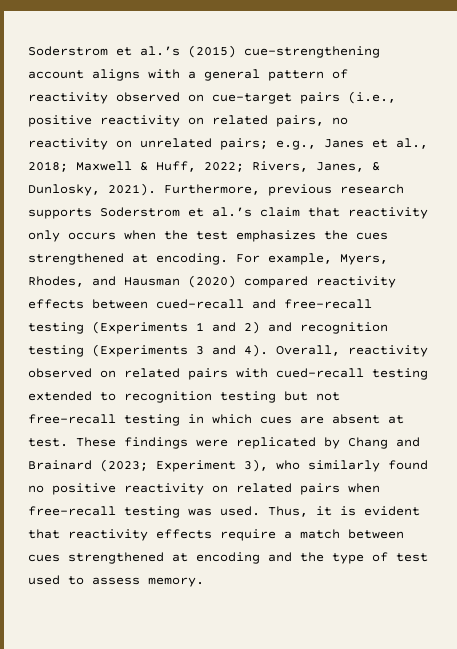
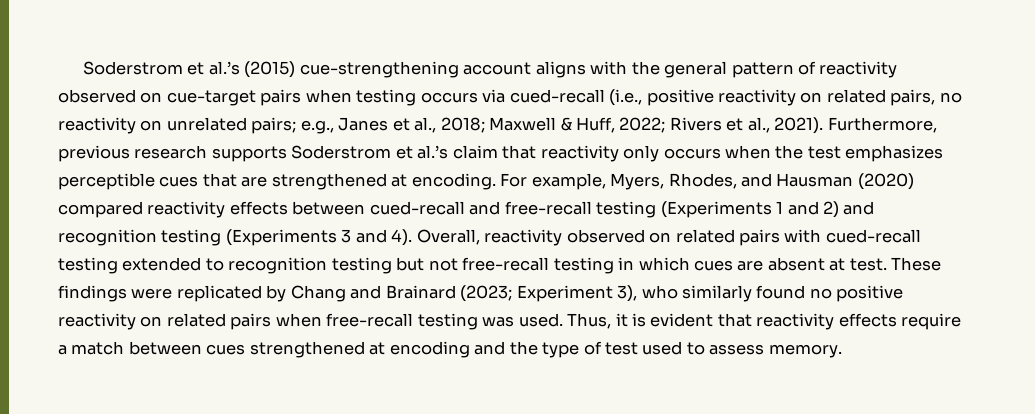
- Soderstrom et al.’s (2015) cue-strengthening account aligns with a general pattern of reactivity observed on cue-target pairs (i.e., positive reactivity on related pairs, no reactivity on unrelated pairs; e.g., Janes et al., 2018; Maxwell & Huff, 2022; Rivers, Janes, & Dunlosky, 2021).
+ Soderstrom et al.’s (2015) cue-strengthening account aligns with the general pattern of reactivity observed on cue-target pairs when testing occurs via cued-recall (i.e., positive reactivity on related pairs, no reactivity on unrelated pairs; e.g., Janes et al., 2018; Maxwell & Huff, 2022; Rivers et al., 2021).
- Furthermore, previous research supports Soderstrom et al.’s claim that reactivity only occurs when the test emphasizes the cues strengthened at encoding.
+ Furthermore, previous research supports Soderstrom et al.’s claim that reactivity only occurs when the test emphasizes perceptible cues that are strengthened at encoding.

